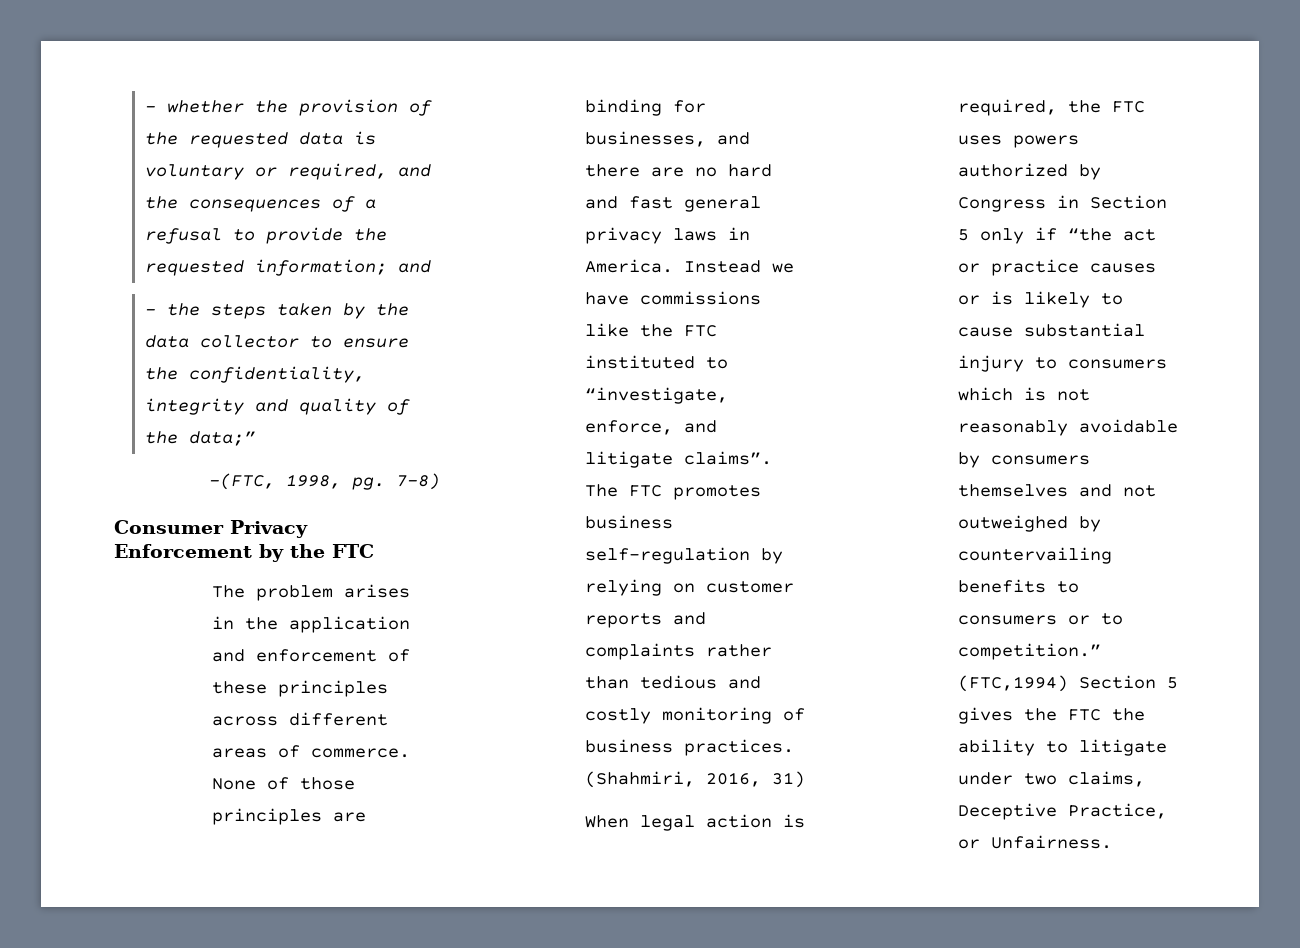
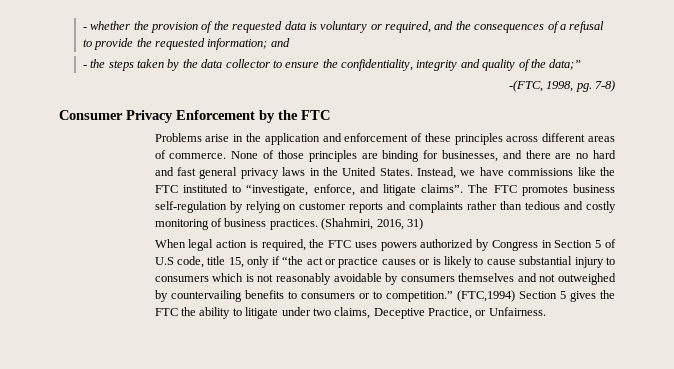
- The problem arises in the application and enforcement of these principles across different areas of commerce.
+ Problems arise in the application and enforcement of these principles across different areas of commerce.
- None of those principles are binding for businesses, and there are no hard and fast general privacy laws in America. Instead we have commissions like the FTC instituted to “investigate, enforce, and litigate claims”.
+ None of those principles are binding for businesses, and there are no hard and fast general privacy laws in the United States. Instead, we have commissions like the FTC instituted to “investigate, enforce, and litigate claims”.
- When legal action is required, the FTC uses powers authorized by Congress in Section 5 only if “the act or practice causes or is likely to cause substantial injury to consumers which is not reasonably avoidable by consumers themselves and not outweighed by countervailing benefits to consumers or to competition.”
+ When legal action is required, the FTC uses powers authorized by Congress in Section 5 of U.S code, title 15, only if “the act or practice causes or is likely to cause substantial injury to consumers which is not reasonably avoidable by consumers themselves and not outweighed by countervailing benefits to consumers or to competition.”

